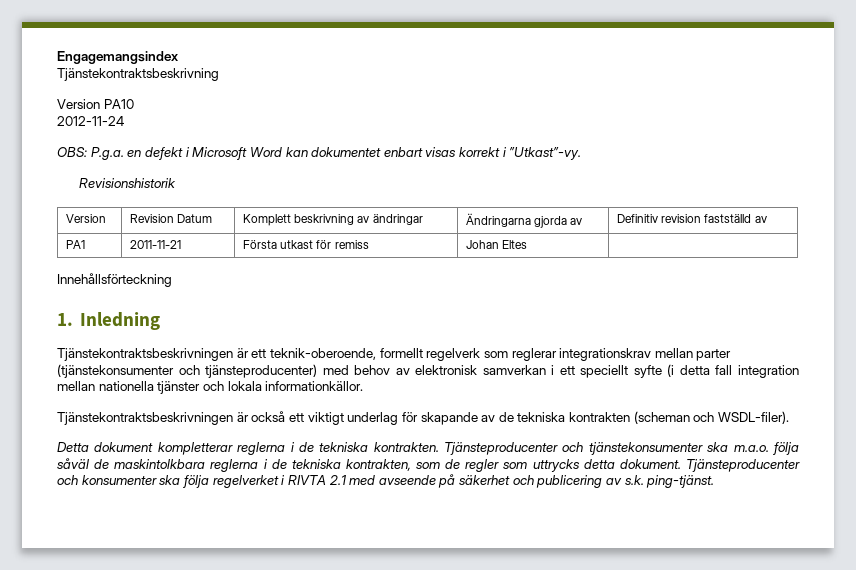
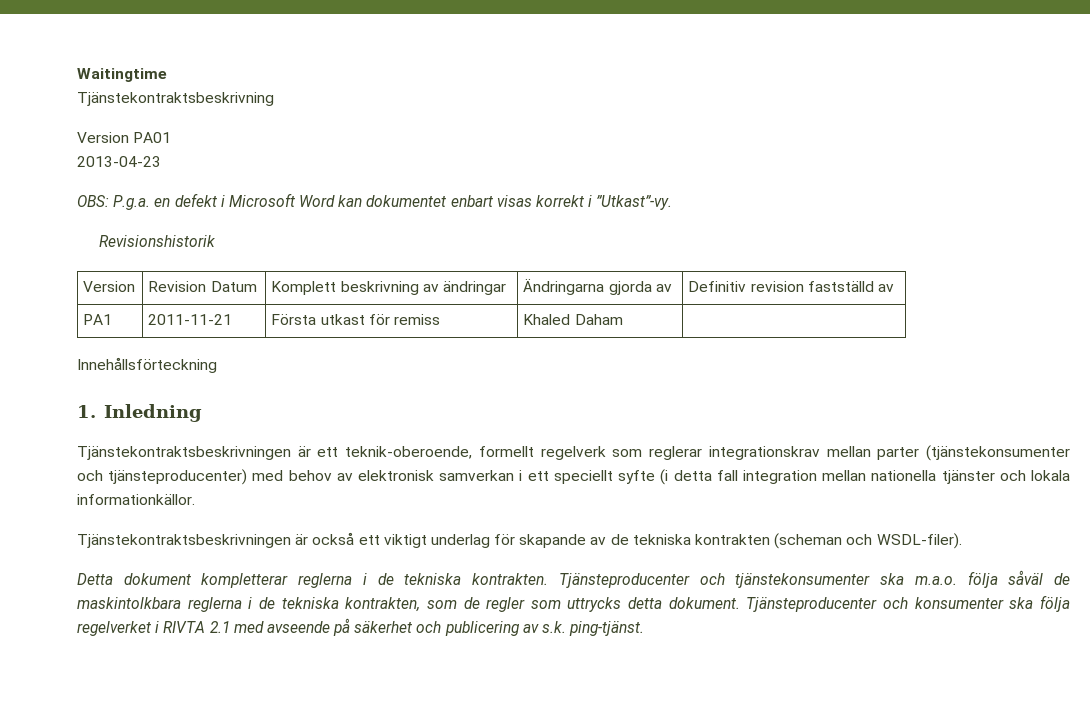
- Engagemangsindex
+ Waitingtime
- Version PA10
- 2012-11-24
+ Version PA01
+ 2013-04-23
- PA1 | 2011-11-21 | Första utkast för remiss | Johan Eltes |
+ PA1 | 2011-11-21 | Första utkast för remiss | Khaled Daham |

